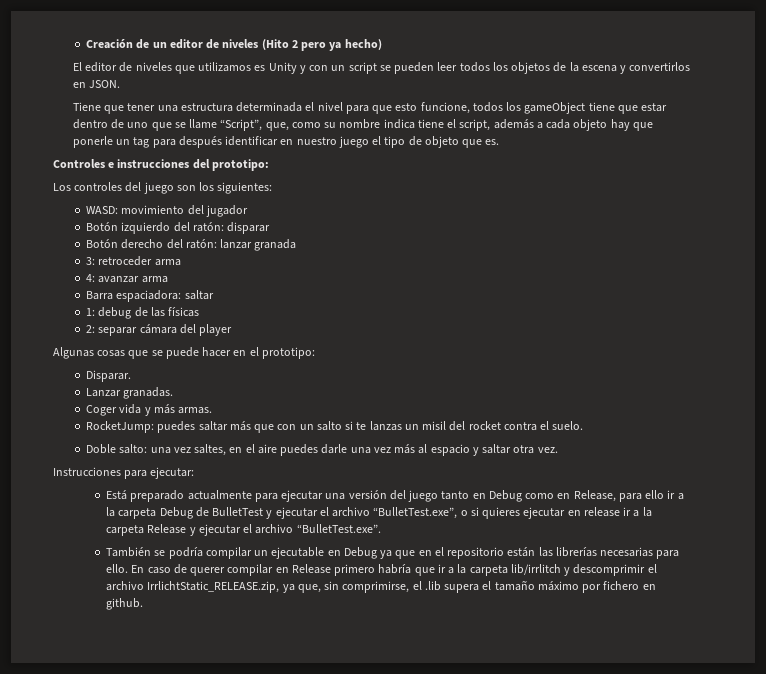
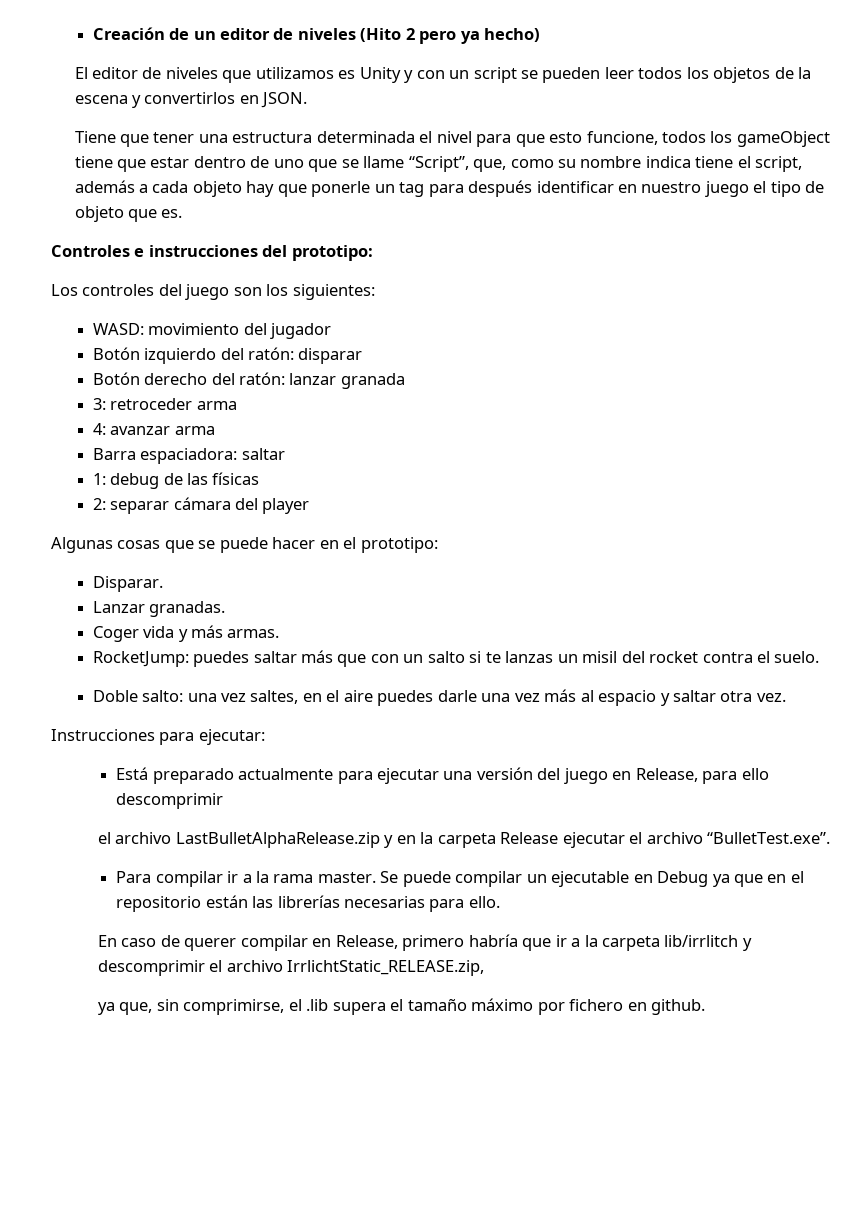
- Está preparado actualmente para ejecutar una versión del juego tanto en Debug como en Release, para ello ir a la carpeta Debug de BulletTest y ejecutar el archivo “BulletTest.exe”, o si quieres ejecutar en release ir a la carpeta Release y ejecutar el archivo “BulletTest.exe”.
+ Está preparado actualmente para ejecutar una versión del juego en Release, para ello descomprimir
+ el archivo LastBulletAlphaRelease.zip y en la carpeta Release ejecutar el archivo “BulletTest.exe”.
- También se podría compilar un ejecutable en Debug ya que en el repositorio están las librerías necesarias para ello. En caso de querer compilar en Release primero habría que ir a la carpeta lib/irrlitch y descomprimir el archivo IrrlichtStatic_RELEASE.zip, ya que, sin comprimirse, el .lib supera el tamaño máximo por fichero en github.
+ Para compilar ir a la rama master. Se puede compilar un ejecutable en Debug ya que en el repositorio están las librerías necesarias para ello.
+ En caso de querer compilar en Release, primero habría que ir a la carpeta lib/irrlitch y descomprimir el archivo IrrlichtStatic_RELEASE.zip,
+ ya que, sin comprimirse, el .lib supera el tamaño máximo por fichero en github.

